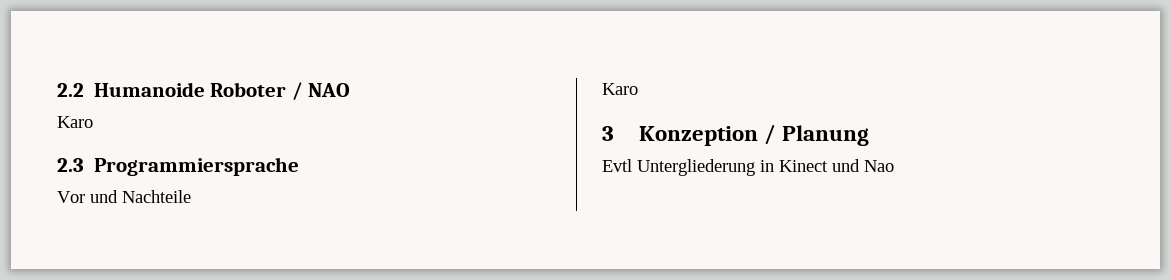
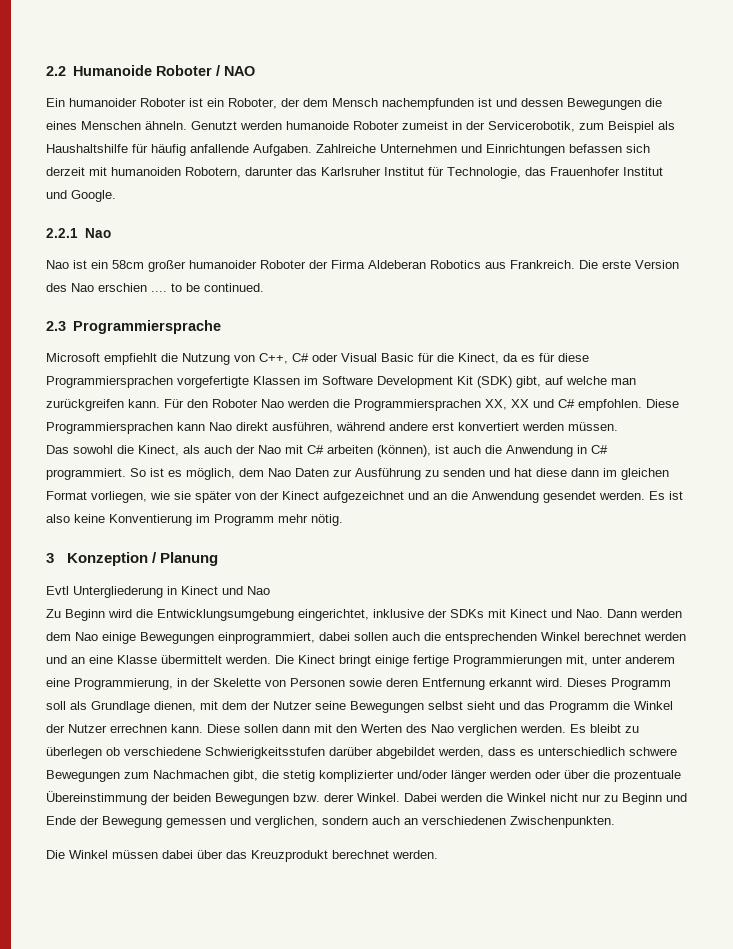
  2.2 Humanoide Roboter / NAO
- Karo
+ Ein humanoider Roboter ist ein Roboter, der dem Mensch nachempfunden ist und dessen Bewegungen die eines Menschen ähneln. Genutzt werden humanoide Roboter zumeist in der Servicerobotik, zum Beispiel als Haushaltshilfe für häufig anfallende Aufgaben. Zahlreiche Unternehmen und Einrichtungen befassen sich derzeit mit humanoiden Robotern, darunter das Karlsruher Institut für Technologie, das Frauenhofer Institut und Google.
+ 2.2.1 Nao
+ Nao ist ein 58cm großer humanoider Roboter der Firma Aldeberan Robotics aus Frankreich. Die erste Version des Nao erschien .... to be continued.
  2.3 Programmiersprache
- Vor und Nachteile
- Karo
+ Microsoft empfiehlt die Nutzung von C++, C# oder Visual Basic für die Kinect, da es für diese Programmiersprachen vorgefertigte Klassen im Software Development Kit (SDK) gibt, auf welche man zurückgreifen kann. Für den Roboter Nao werden die Programmiersprachen XX, XX und C# empfohlen. Diese Programmiersprachen kann Nao direkt ausführen, während andere erst konvertiert werden müssen.
+ Das sowohl die Kinect, als auch der Nao mit C# arbeiten (können), ist auch die Anwendung in C# programmiert. So ist es möglich, dem Nao Daten zur Ausführung zu senden und hat diese dann im gleichen Format vorliegen, wie sie später von der Kinect aufgezeichnet und an die Anwendung gesendet werden. Es ist also keine Konventierung im Programm mehr nötig.
+ Zu Beginn wird die Entwicklungsumgebung eingerichtet, inklusive der SDKs mit Kinect und Nao. Dann werden dem Nao einige Bewegungen einprogrammiert, dabei sollen auch die entsprechenden Winkel berechnet werden und an eine Klasse übermittelt werden. Die Kinect bringt einige fertige Programmierungen mit, unter anderem eine Programmierung, in der Skelette von Personen sowie deren Entfernung erkannt wird. Dieses Programm soll als Grundlage dienen, mit dem der Nutzer seine Bewegungen selbst sieht und das Programm die Winkel der Nutzer errechnen kann. Diese sollen dann mit den Werten des Nao verglichen werden. Es bleibt zu überlegen ob verschiedene Schwierigkeitsstufen darüber abgebildet werden, dass es unterschiedlich schwere Bewegungen zum Nachmachen gibt, die stetig komplizierter und/oder länger werden oder über die prozentuale Übereinstimmung der beiden Bewegungen bzw. derer Winkel. Dabei werden die Winkel nicht nur zu Beginn und Ende der Bewegung gemessen und verglichen, sondern auch an verschiedenen Zwischenpunkten.
+ Die Winkel müssen dabei über das Kreuzprodukt berechnet werden.

